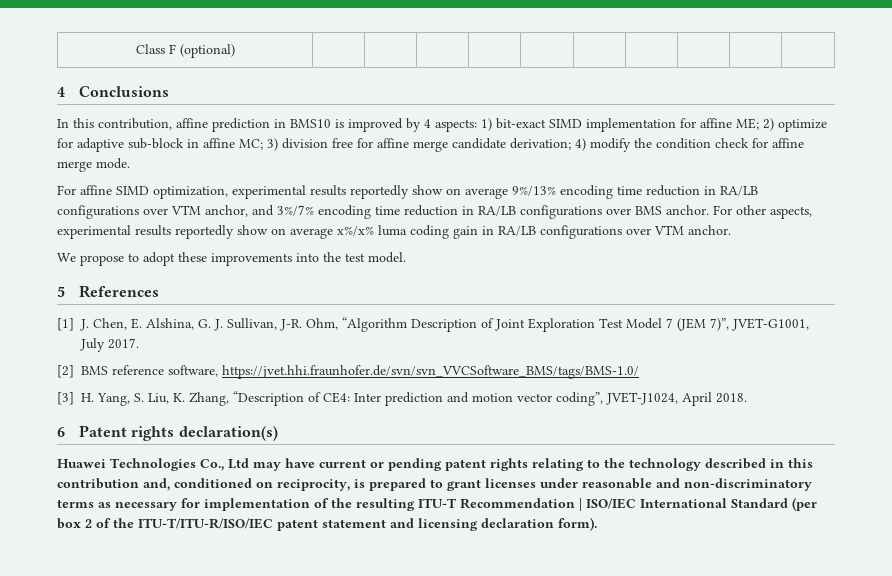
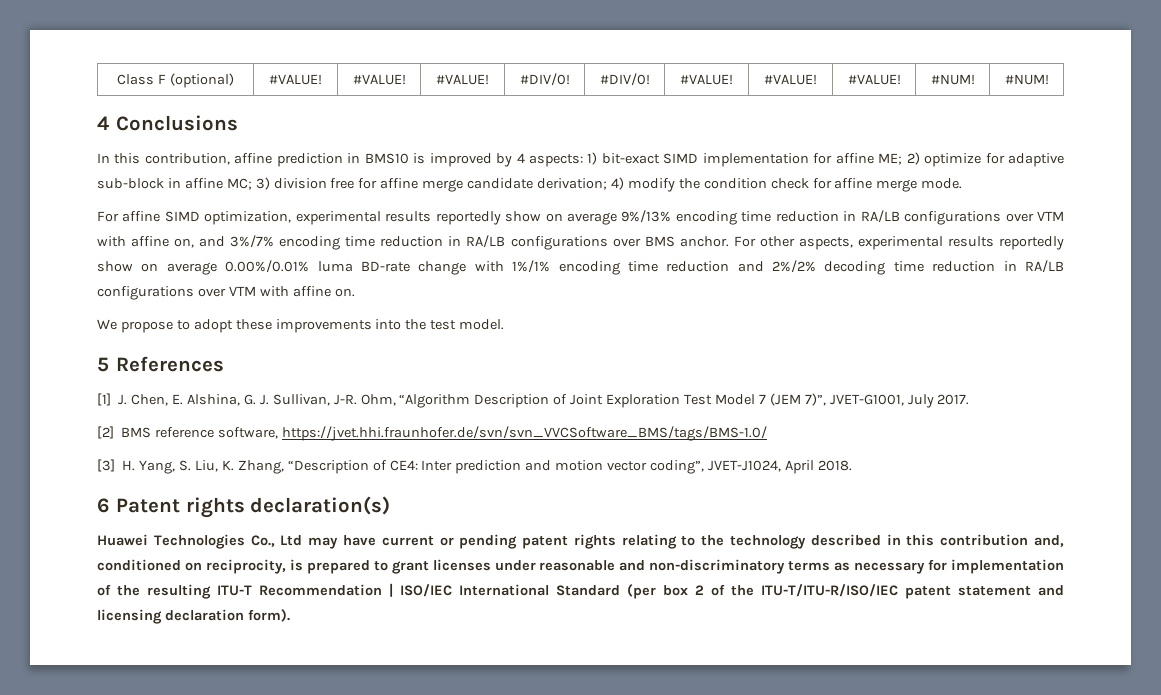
- Class F (optional) | | | | | | | | | |
+ Class F (optional) | #VALUE! | #VALUE! | #VALUE! | #DIV/0! | #DIV/0! | #VALUE! | #VALUE! | #VALUE! | #NUM! | #NUM!
- For affine SIMD optimization, experimental results reportedly show on average 9%/13% encoding time reduction in RA/LB configurations over VTM anchor, and 3%/7% encoding time reduction in RA/LB configurations over BMS anchor.
+ For affine SIMD optimization, experimental results reportedly show on average 9%/13% encoding time reduction in RA/LB configurations over VTM with affine on, and 3%/7% encoding time reduction in RA/LB configurations over BMS anchor.
- For other aspects, experimental results reportedly show on average x%/x% luma coding gain in RA/LB configurations over VTM anchor.
+ For other aspects, experimental results reportedly show on average 0.00%/0.01% luma BD-rate change with 1%/1% encoding time reduction and 2%/2% decoding time reduction in RA/LB configurations over VTM with affine on.

